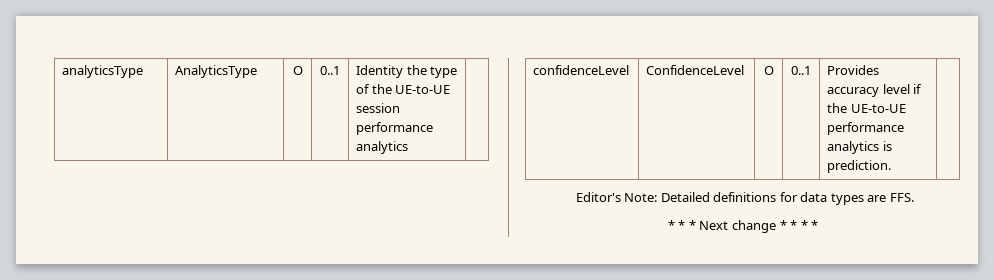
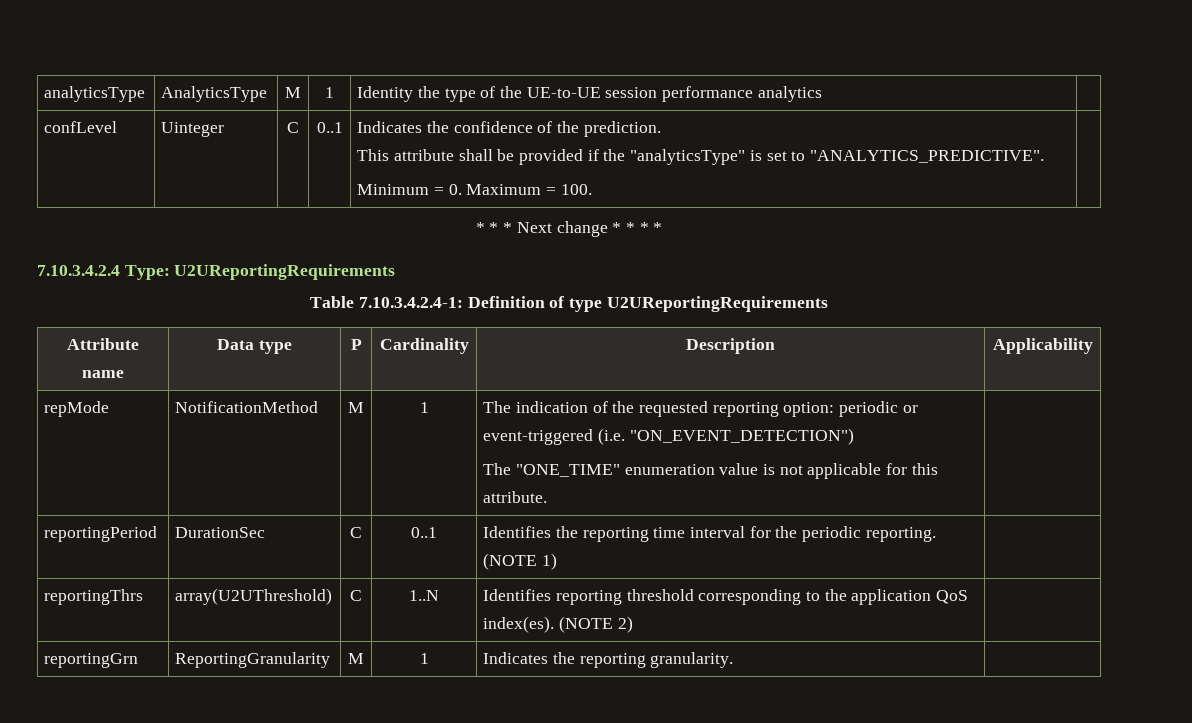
- analyticsType | AnalyticsType | O | 0..1 | Identity the type of the UE-to-UE session performance analytics |
+ analyticsType | AnalyticsType | M | 1 | Identity the type of the UE-to-UE session performance analytics |
- confidenceLevel | ConfidenceLevel | O | 0..1 | Provides accuracy level if the UE-to-UE performance analytics is prediction. |
- Editor's Note: Detailed definitions for data types are FFS.
+ confLevel | Uinteger | C | 0..1 | Indicates the confidence of the prediction.
+ This attribute shall be provided if the "analyticsType" is set to "ANALYTICS_PREDICTIVE".
+ Minimum = 0. Maximum = 100. |
+ 7.10.3.4.2.4 Type: U2UReportingRequirements
+ Table 7.10.3.4.2.4-1: Definition of type U2UReportingRequirements
+ Attribute name | Data type | P | Cardinality | Description | Applicability
+ repMode | NotificationMethod | M | 1 | The indication of the requested reporting option: periodic or event-triggered (i.e. "ON_EVENT_DETECTION")
+ The "ONE_TIME" enumeration value is not applicable for this attribute. |
+ reportingPeriod | DurationSec | C | 0..1 | Identifies the reporting time interval for the periodic reporting. (NOTE 1) |
+ reportingThrs | array(U2UThreshold) | C | 1..N | Identifies reporting threshold corresponding to the application QoS index(es). (NOTE 2) |
+ reportingGrn | ReportingGranularity | M | 1 | Indicates the reporting granularity. |

